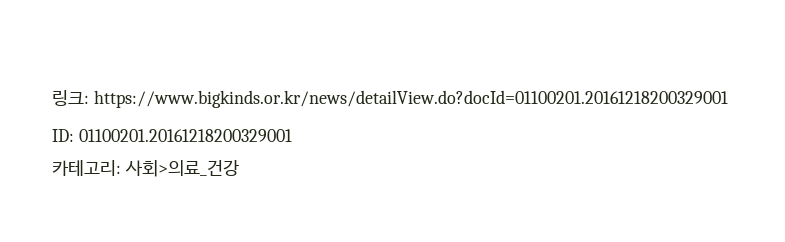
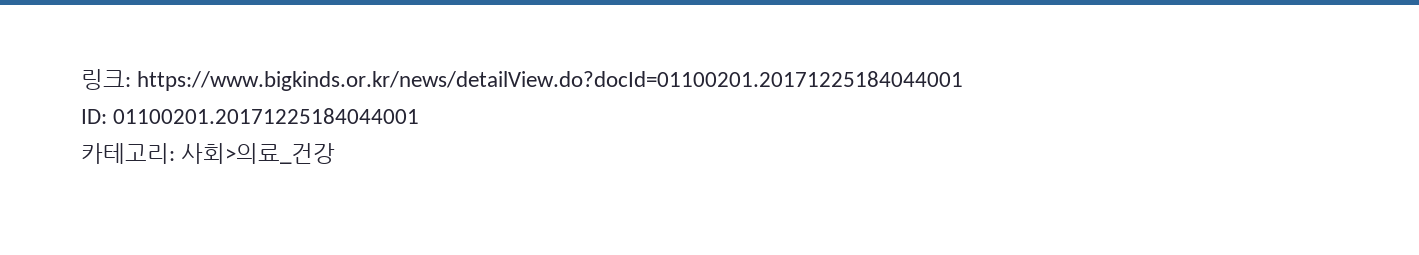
- 링크: https://www.bigkinds.or.kr/news/detailView.do?docId=01100201.20161218200329001
+ 링크: https://www.bigkinds.or.kr/news/detailView.do?docId=01100201.20171225184044001
- ID: 01100201.20161218200329001
+ ID: 01100201.20171225184044001

